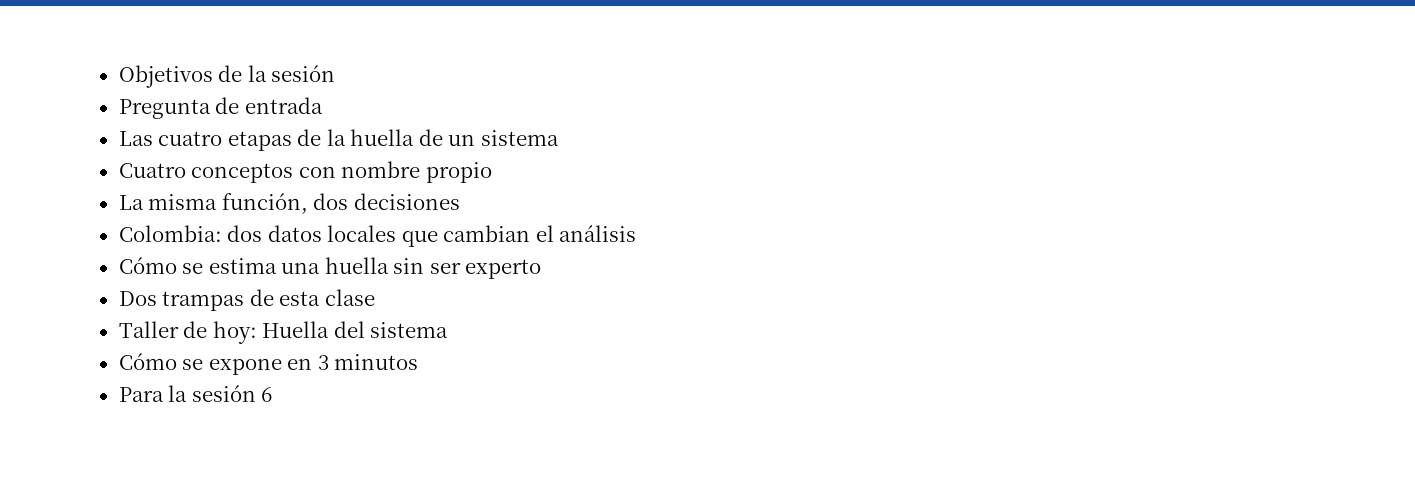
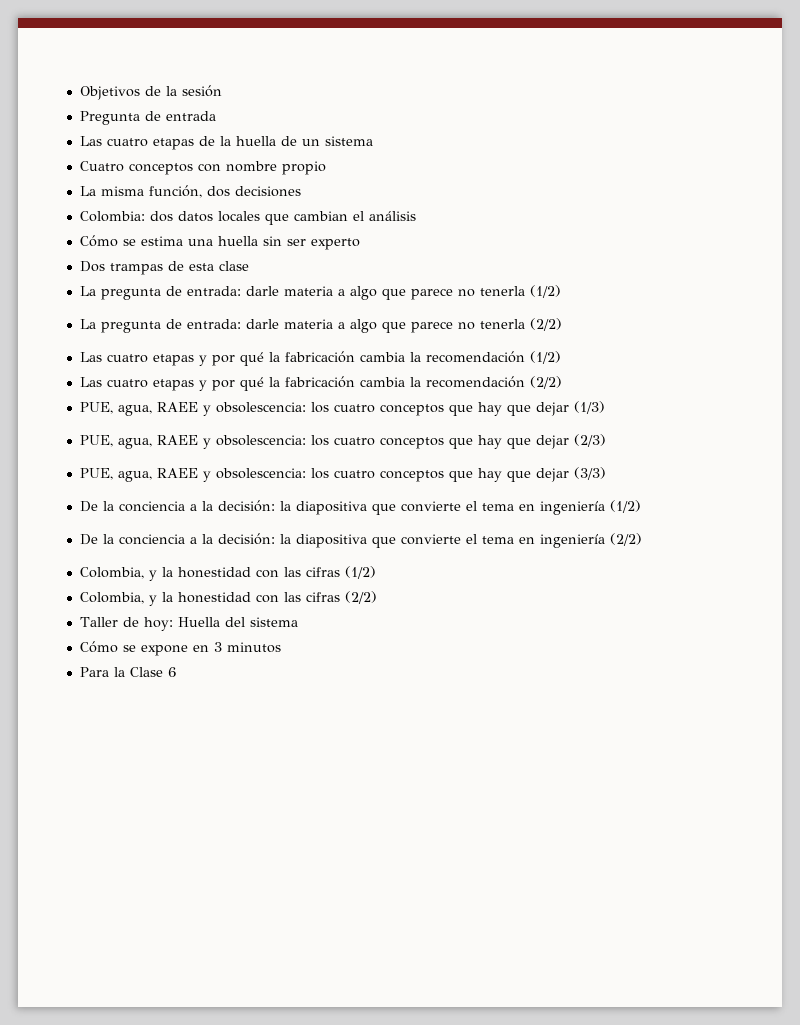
+ La pregunta de entrada: darle materia a algo que parece no tenerla (1/2)
+ La pregunta de entrada: darle materia a algo que parece no tenerla (2/2)
+ Las cuatro etapas y por qué la fabricación cambia la recomendación (1/2)
+ Las cuatro etapas y por qué la fabricación cambia la recomendación (2/2)
+ PUE, agua, RAEE y obsolescencia: los cuatro conceptos que hay que dejar (1/3)
+ PUE, agua, RAEE y obsolescencia: los cuatro conceptos que hay que dejar (2/3)
+ PUE, agua, RAEE y obsolescencia: los cuatro conceptos que hay que dejar (3/3)
+ De la conciencia a la decisión: la diapositiva que convierte el tema en ingeniería (1/2)
+ De la conciencia a la decisión: la diapositiva que convierte el tema en ingeniería (2/2)
+ Colombia, y la honestidad con las cifras (1/2)
+ Colombia, y la honestidad con las cifras (2/2)
- Para la sesión 6
+ Para la Clase 6

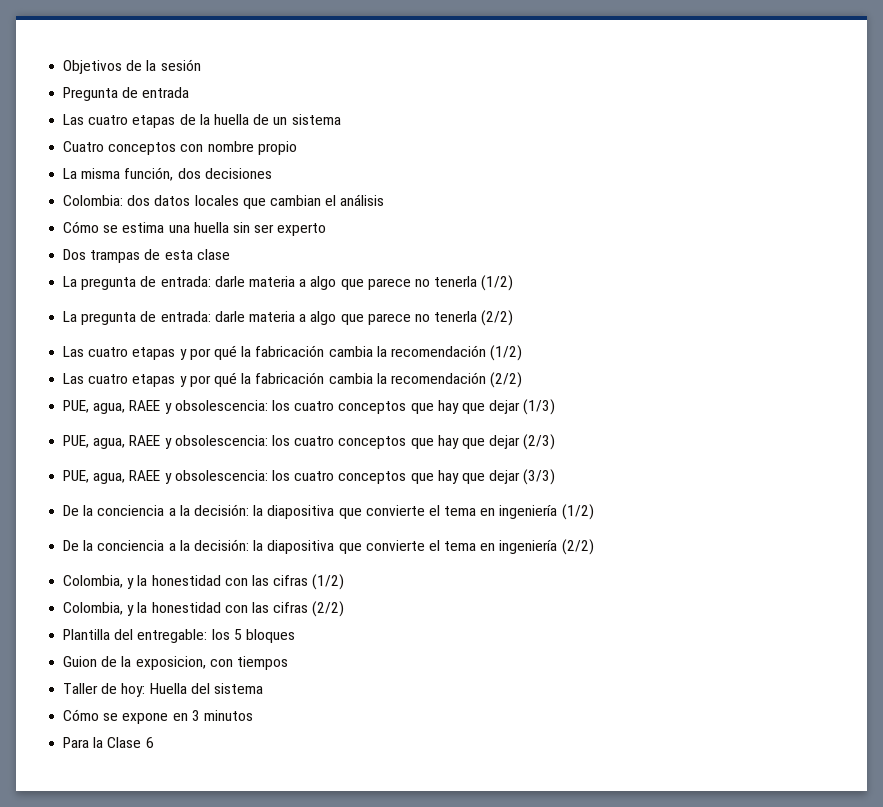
+ Plantilla del entregable: los 5 bloques
+ Guion de la exposicion, con tiempos

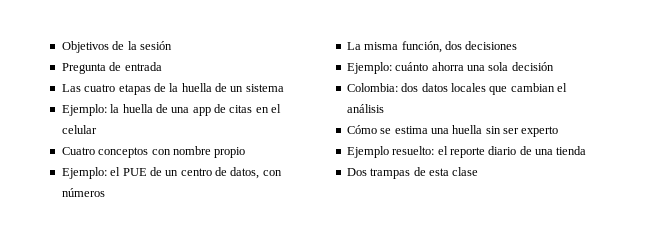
+ Ejemplo: la huella de una app de citas en el celular
+ Ejemplo: el PUE de un centro de datos, con números
+ Ejemplo: cuánto ahorra una sola decisión
+ Ejemplo resuelto: el reporte diario de una tienda
- La pregunta de entrada: darle materia a algo que parece no tenerla (1/2)
- La pregunta de entrada: darle materia a algo que parece no tenerla (2/2)
- Las cuatro etapas y por qué la fabricación cambia la recomendación (1/2)
- Las cuatro etapas y por qué la fabricación cambia la recomendación (2/2)
- PUE, agua, RAEE y obsolescencia: los cuatro conceptos que hay que dejar (1/3)
- PUE, agua, RAEE y obsolescencia: los cuatro conceptos que hay que dejar (2/3)
- PUE, agua, RAEE y obsolescencia: los cuatro conceptos que hay que dejar (3/3)
- De la conciencia a la decisión: la diapositiva que convierte el tema en ingeniería (1/2)
- De la conciencia a la decisión: la diapositiva que convierte el tema en ingeniería (2/2)
- Colombia, y la honestidad con las cifras (1/2)
- Colombia, y la honestidad con las cifras (2/2)
- Plantilla del entregable: los 5 bloques
- Guion de la exposicion, con tiempos
- Taller de hoy: Huella del sistema
- Cómo se expone en 3 minutos
- Para la Clase 6

